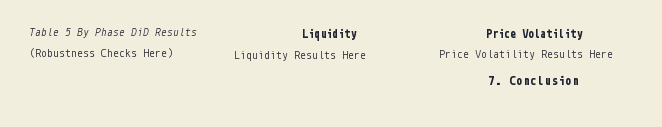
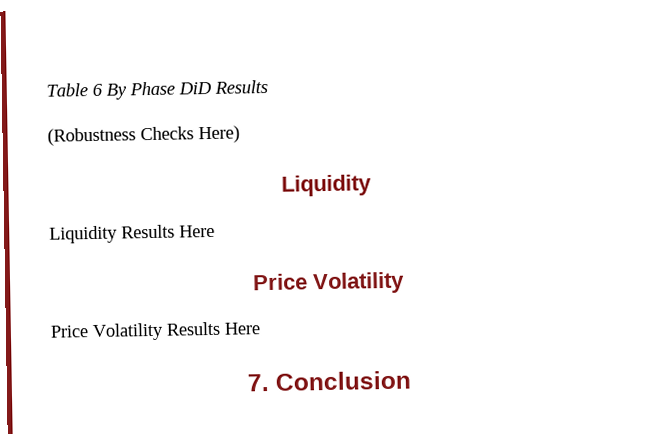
- Table 5 By Phase DiD Results
+ Table 6 By Phase DiD Results

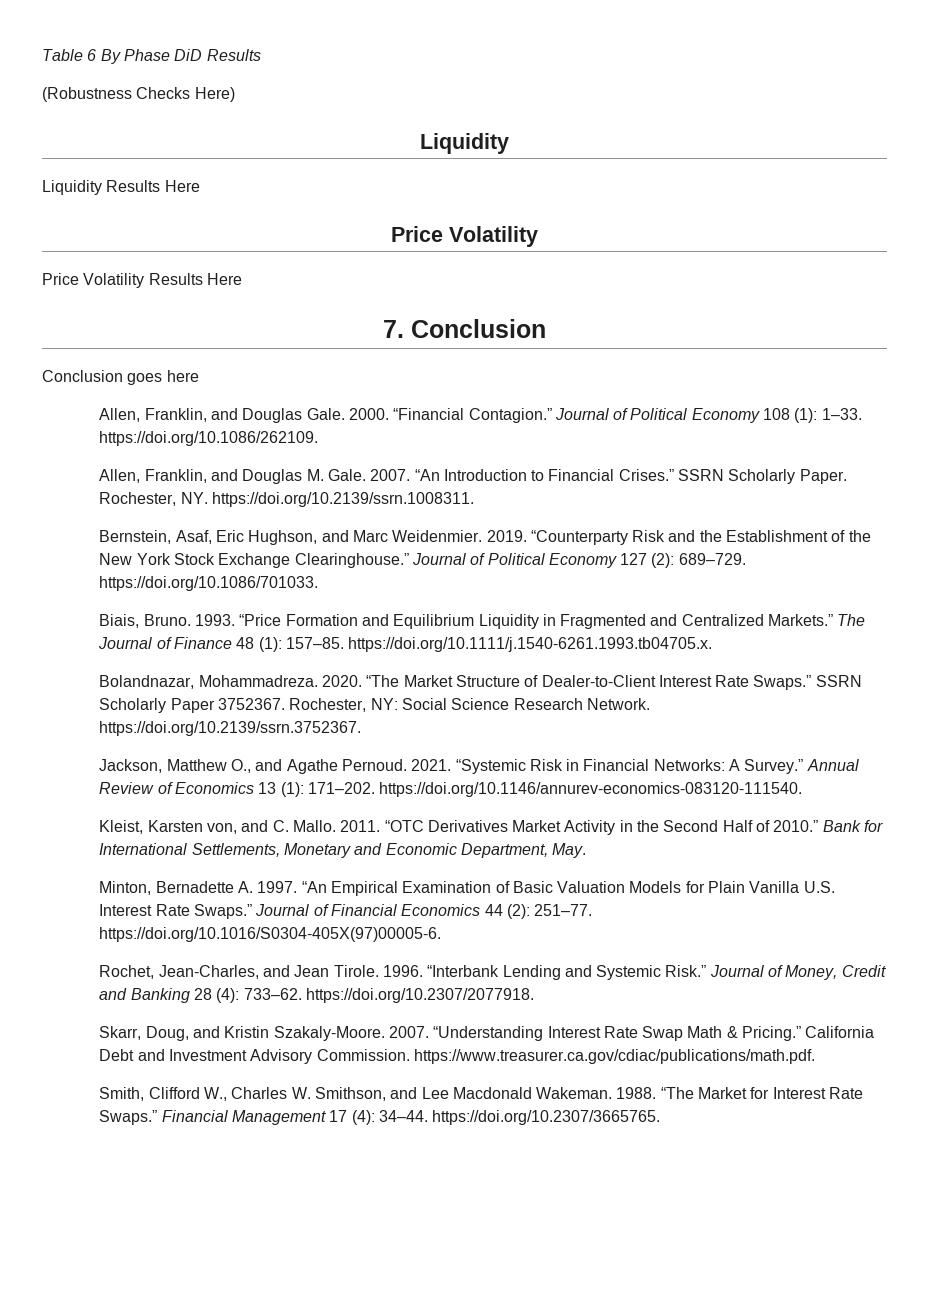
+ Conclusion goes here
+ Allen, Franklin, and Douglas Gale. 2000. “Financial Contagion.” Journal of Political Economy 108 (1): 1–33. https://doi.org/10.1086/262109.
+ Allen, Franklin, and Douglas M. Gale. 2007. “An Introduction to Financial Crises.” SSRN Scholarly Paper. Rochester, NY. https://doi.org/10.2139/ssrn.1008311.
+ Bernstein, Asaf, Eric Hughson, and Marc Weidenmier. 2019. “Counterparty Risk and the Establishment of the New York Stock Exchange Clearinghouse.” Journal of Political Economy 127 (2): 689–729. https://doi.org/10.1086/701033.
+ Biais, Bruno. 1993. “Price Formation and Equilibrium Liquidity in Fragmented and Centralized Markets.” The Journal of Finance 48 (1): 157–85. https://doi.org/10.1111/j.1540-6261.1993.tb04705.x.
+ Bolandnazar, Mohammadreza. 2020. “The Market Structure of Dealer-to-Client Interest Rate Swaps.” SSRN Scholarly Paper 3752367. Rochester, NY: Social Science Research Network. https://doi.org/10.2139/ssrn.3752367.
+ Jackson, Matthew O., and Agathe Pernoud. 2021. “Systemic Risk in Financial Networks: A Survey.” Annual Review of Economics 13 (1): 171–202. https://doi.org/10.1146/annurev-economics-083120-111540.
+ Kleist, Karsten von, and C. Mallo. 2011. “OTC Derivatives Market Activity in the Second Half of 2010.” Bank for International Settlements, Monetary and Economic Department, May.
+ Minton, Bernadette A. 1997. “An Empirical Examination of Basic Valuation Models for Plain Vanilla U.S. Interest Rate Swaps.” Journal of Financial Economics 44 (2): 251–77. https://doi.org/10.1016/S0304-405X(97)00005-6.
+ Rochet, Jean-Charles, and Jean Tirole. 1996. “Interbank Lending and Systemic Risk.” Journal of Money, Credit and Banking 28 (4): 733–62. https://doi.org/10.2307/2077918.
+ Skarr, Doug, and Kristin Szakaly-Moore. 2007. “Understanding Interest Rate Swap Math & Pricing.” California Debt and Investment Advisory Commission. https://www.treasurer.ca.gov/cdiac/publications/math.pdf.
+ Smith, Clifford W., Charles W. Smithson, and Lee Macdonald Wakeman. 1988. “The Market for Interest Rate Swaps.” Financial Management 17 (4): 34–44. https://doi.org/10.2307/3665765.

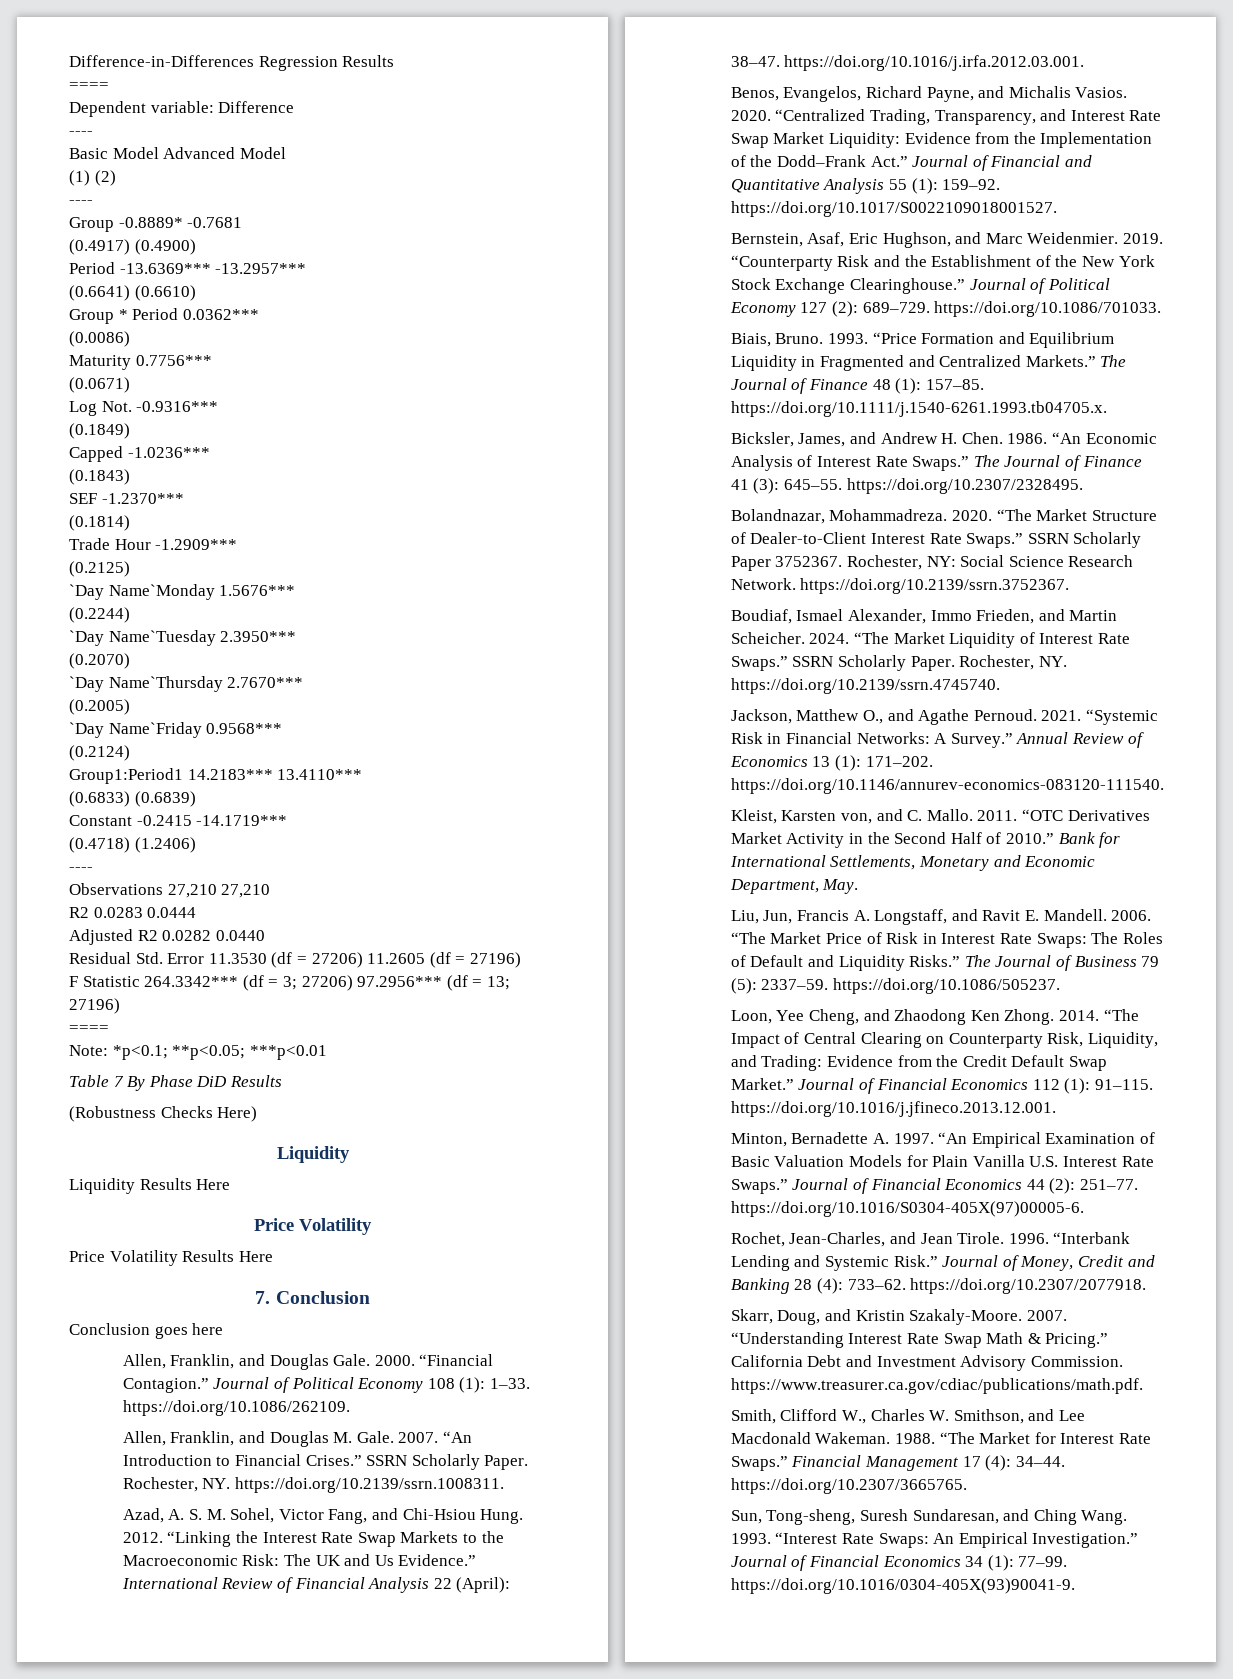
- Table 6 By Phase DiD Results
+ Difference-in-Differences Regression Results
+ ====
+ Dependent variable: Difference
+ ----
+ Basic Model Advanced Model
+ (1) (2)
+ ----
+ Group -0.8889* -0.7681
+ (0.4917) (0.4900)
+ Period -13.6369*** -13.2957***
+ (0.6641) (0.6610)
+ Group * Period 0.0362***
+ (0.0086)
+ Maturity 0.7756***
+ (0.0671)
+ Log Not. -0.9316***
+ (0.1849)
+ Capped -1.0236***
+ (0.1843)
+ SEF -1.2370***
+ (0.1814)
+ Trade Hour -1.2909***
+ (0.2125)
+ `Day Name`Monday 1.5676***
+ (0.2244)
+ `Day Name`Tuesday 2.3950***
+ (0.2070)
+ `Day Name`Thursday 2.7670***
+ (0.2005)
+ `Day Name`Friday 0.9568***
+ (0.2124)
+ Group1:Period1 14.2183*** 13.4110***
+ (0.6833) (0.6839)
+ Constant -0.2415 -14.1719***
+ (0.4718) (1.2406)
+ ----
+ Observations 27,210 27,210
+ R2 0.0283 0.0444
+ Adjusted R2 0.0282 0.0440
+ Residual Std. Error 11.3530 (df = 27206) 11.2605 (df = 27196)
+ F Statistic 264.3342*** (df = 3; 27206) 97.2956*** (df = 13; 27196)
+ ====
+ Note: *p<0.1; **p<0.05; ***p<0.01
+ Table 7 By Phase DiD Results
+ Azad, A. S. M. Sohel, Victor Fang, and Chi-Hsiou Hung. 2012. “Linking the Interest Rate Swap Markets to the Macroeconomic Risk: The UK and Us Evidence.” International Review of Financial Analysis 22 (April): 38–47. https://doi.org/10.1016/j.irfa.2012.03.001.
+ Benos, Evangelos, Richard Payne, and Michalis Vasios. 2020. “Centralized Trading, Transparency, and Interest Rate Swap Market Liquidity: Evidence from the Implementation of the Dodd–Frank Act.” Journal of Financial and Quantitative Analysis 55 (1): 159–92. https://doi.org/10.1017/S0022109018001527.
+ Bicksler, James, and Andrew H. Chen. 1986. “An Economic Analysis of Interest Rate Swaps.” The Journal of Finance 41 (3): 645–55. https://doi.org/10.2307/2328495.
+ Boudiaf, Ismael Alexander, Immo Frieden, and Martin Scheicher. 2024. “The Market Liquidity of Interest Rate Swaps.” SSRN Scholarly Paper. Rochester, NY. https://doi.org/10.2139/ssrn.4745740.
+ Liu, Jun, Francis A. Longstaff, and Ravit E. Mandell. 2006. “The Market Price of Risk in Interest Rate Swaps: The Roles of Default and Liquidity Risks.” The Journal of Business 79 (5): 2337–59. https://doi.org/10.1086/505237.
+ Loon, Yee Cheng, and Zhaodong Ken Zhong. 2014. “The Impact of Central Clearing on Counterparty Risk, Liquidity, and Trading: Evidence from the Credit Default Swap Market.” Journal of Financial Economics 112 (1): 91–115. https://doi.org/10.1016/j.jfineco.2013.12.001.
+ Sun, Tong-sheng, Suresh Sundaresan, and Ching Wang. 1993. “Interest Rate Swaps: An Empirical Investigation.” Journal of Financial Economics 34 (1): 77–99. https://doi.org/10.1016/0304-405X(93)90041-9.

